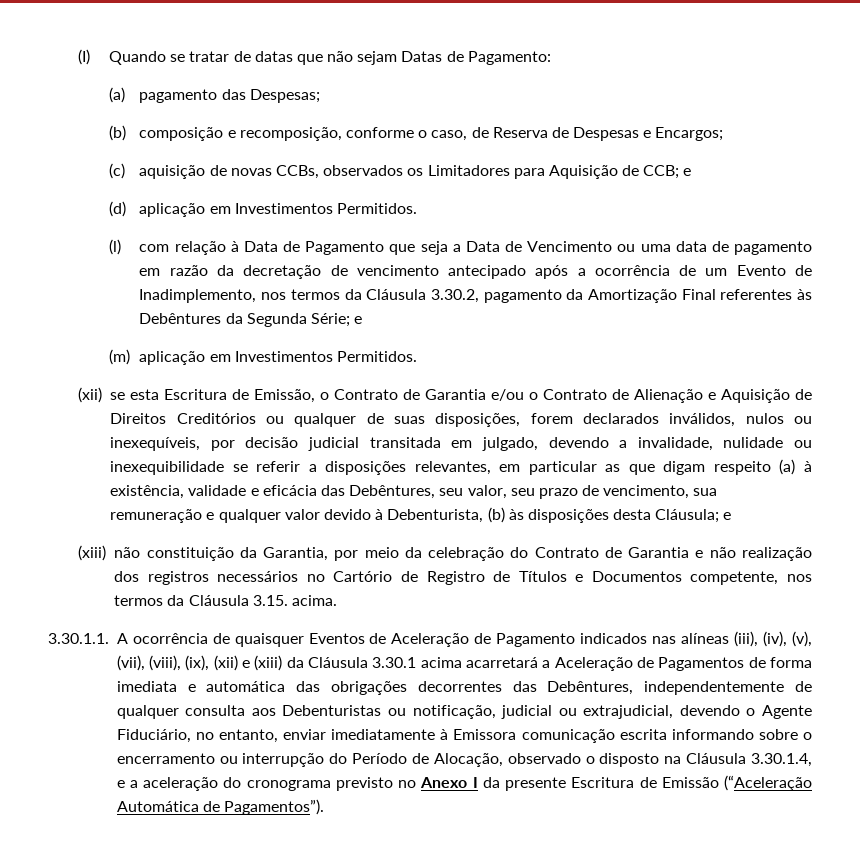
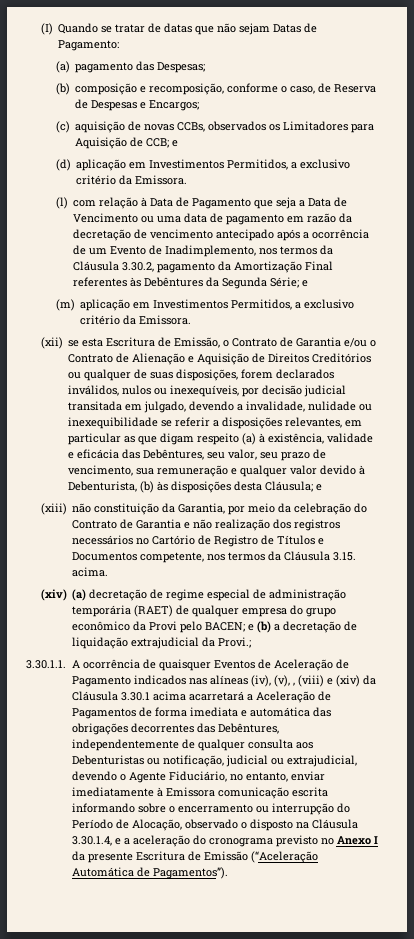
- (d) aplicação em Investimentos Permitidos.
+ (d) aplicação em Investimentos Permitidos, a exclusivo critério da Emissora.
- (m) aplicação em Investimentos Permitidos.
+ (m) aplicação em Investimentos Permitidos, a exclusivo critério da Emissora.
+ (xiv) (a) decretação de regime especial de administração temporária (RAET) de qualquer empresa do grupo econômico da Provi pelo BACEN; e (b) a decretação de liquidação extrajudicial da Provi.;
- 3.30.1.1. A ocorrência de quaisquer Eventos de Aceleração de Pagamento indicados nas alíneas (iii), (iv), (v), (vii), (viii), (ix), (xii) e (xiii) da Cláusula 3.30.1 acima acarretará a Aceleração de Pagamentos de forma imediata e automática das obrigações decorrentes das Debêntures, independentemente de qualquer consulta aos Debenturistas ou notificação, judicial ou extrajudicial, devendo o Agente Fiduciário, no entanto, enviar imediatamente à Emissora comunicação escrita informando sobre o encerramento ou interrupção do Período de Alocação, observado o disposto na Cláusula 3.30.1.4, e a aceleração do cronograma previsto no Anexo I da presente Escritura de Emissão (“Aceleração Automática de Pagamentos”).
+ 3.30.1.1. A ocorrência de quaisquer Eventos de Aceleração de Pagamento indicados nas alíneas (iv), (v), , (viii) e (xiv) da Cláusula 3.30.1 acima acarretará a Aceleração de Pagamentos de forma imediata e automática das obrigações decorrentes das Debêntures, independentemente de qualquer consulta aos Debenturistas ou notificação, judicial ou extrajudicial, devendo o Agente Fiduciário, no entanto, enviar imediatamente à Emissora comunicação escrita informando sobre o encerramento ou interrupção do Período de Alocação, observado o disposto na Cláusula 3.30.1.4, e a aceleração do cronograma previsto no Anexo I da presente Escritura de Emissão (“Aceleração Automática de Pagamentos”).

